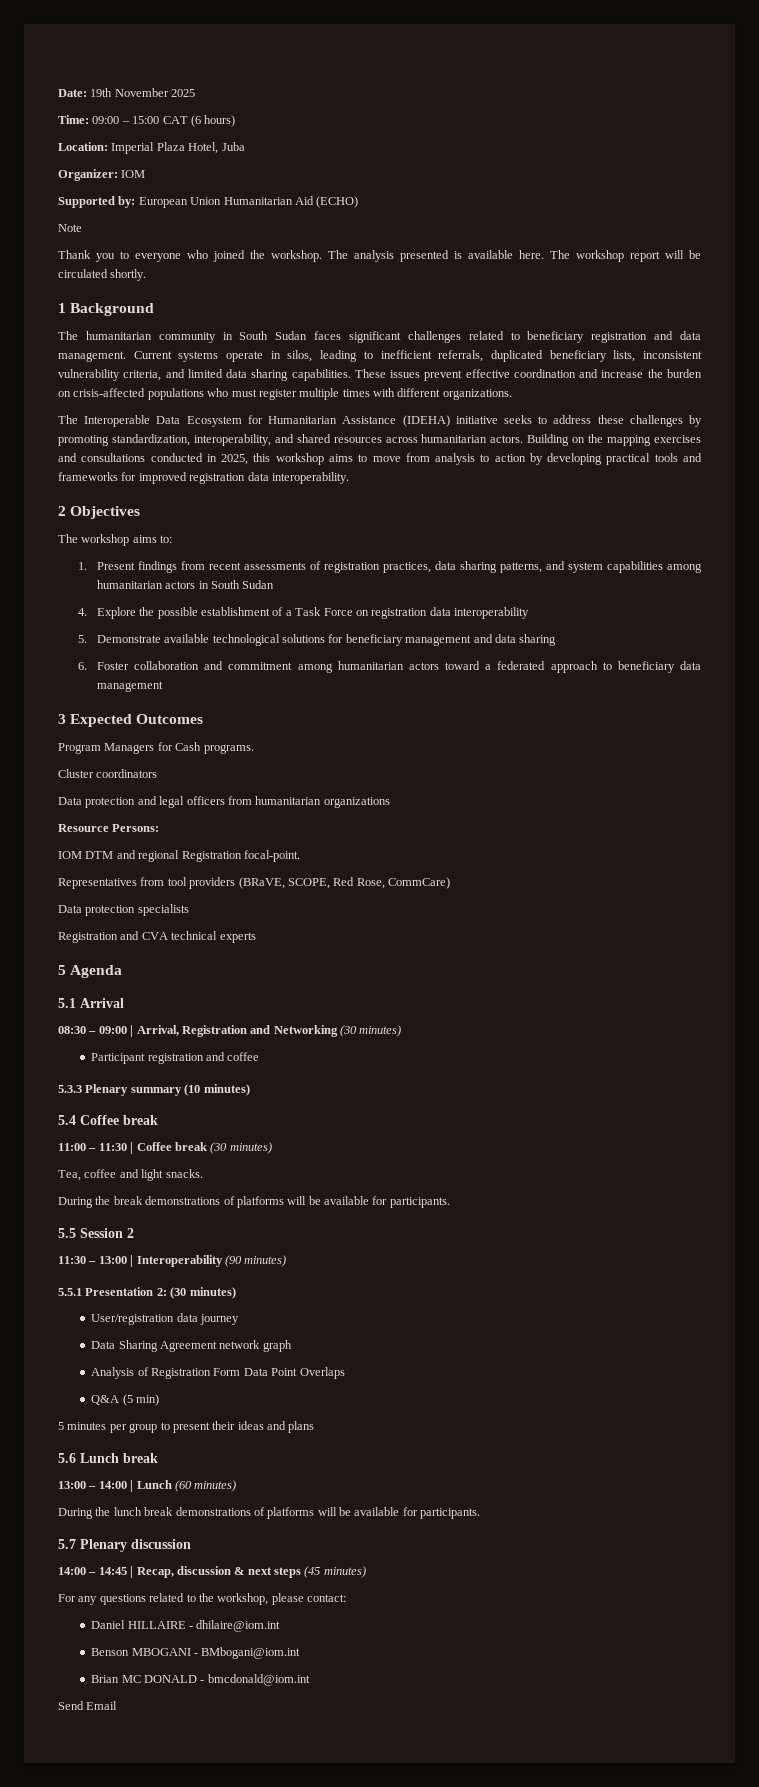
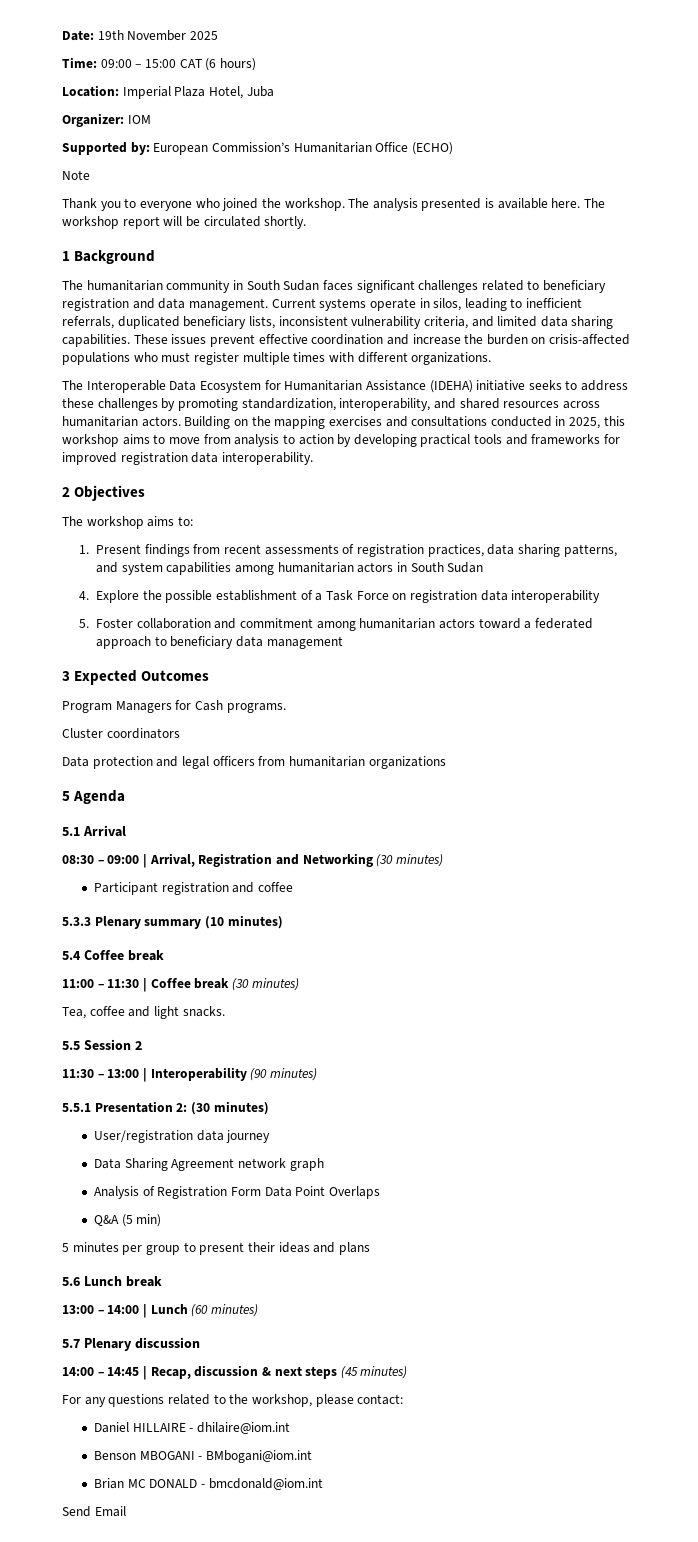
- Supported by: European Union Humanitarian Aid (ECHO)
+ Supported by: European Commission’s Humanitarian Office (ECHO)
- 5. Demonstrate available technological solutions for beneficiary management and data sharing
- 6. Foster collaboration and commitment among humanitarian actors toward a federated approach to beneficiary data management
+ 5. Foster collaboration and commitment among humanitarian actors toward a federated approach to beneficiary data management
- Resource Persons:
- IOM DTM and regional Registration focal-point.
- Representatives from tool providers (BRaVE, SCOPE, Red Rose, CommCare)
- Data protection specialists
- Registration and CVA technical experts
- During the break demonstrations of platforms will be available for participants.
- During the lunch break demonstrations of platforms will be available for participants.

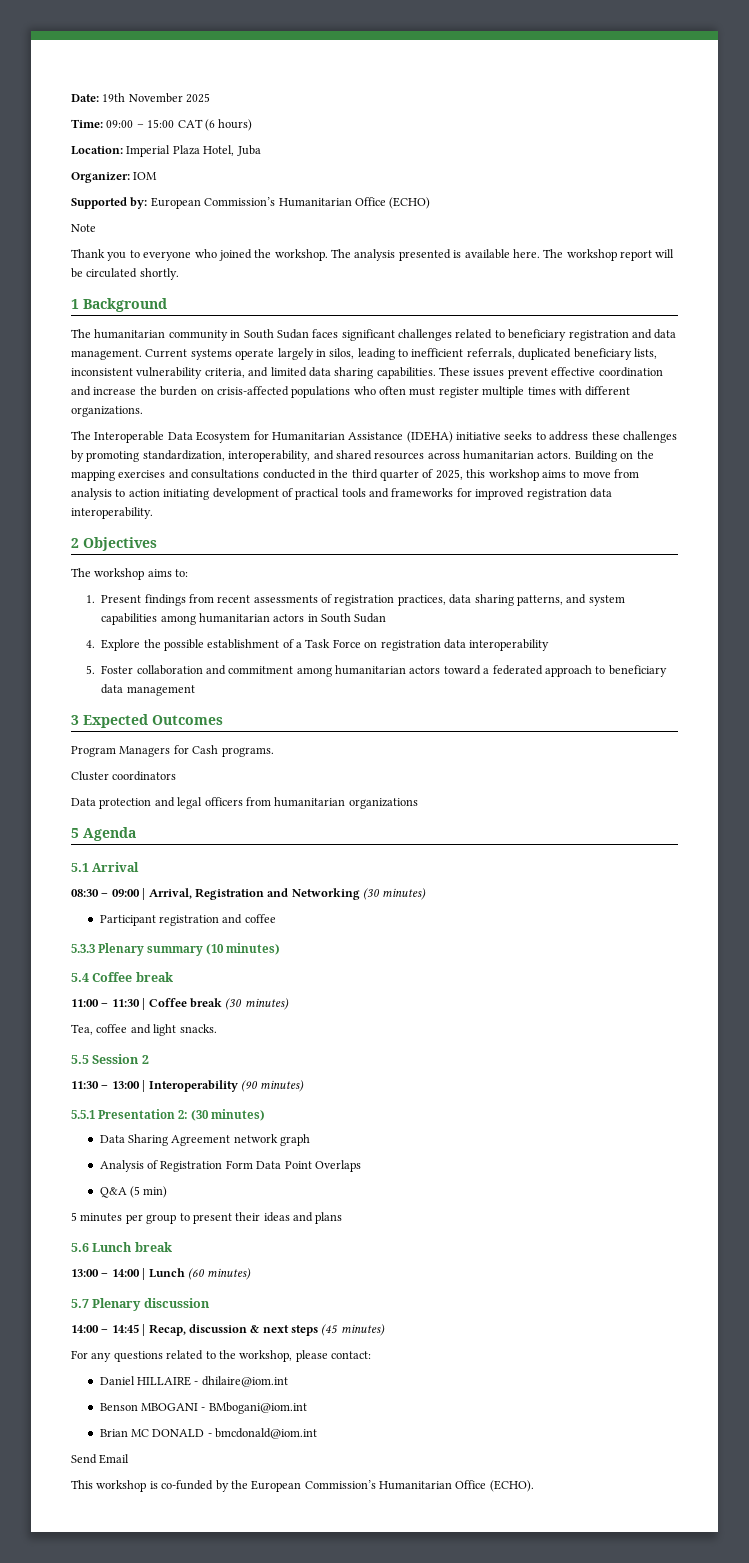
- Current systems operate in silos, leading to inefficient referrals, duplicated beneficiary lists, inconsistent vulnerability criteria, and limited data sharing capabilities.
+ Current systems operate largely in silos, leading to inefficient referrals, duplicated beneficiary lists, inconsistent vulnerability criteria, and limited data sharing capabilities.
- These issues prevent effective coordination and increase the burden on crisis-affected populations who must register multiple times with different organizations.
+ These issues prevent effective coordination and increase the burden on crisis-affected populations who often must register multiple times with different organizations.
- Building on the mapping exercises and consultations conducted in 2025, this workshop aims to move from analysis to action by developing practical tools and frameworks for improved registration data interoperability.
+ Building on the mapping exercises and consultations conducted in the third quarter of 2025, this workshop aims to move from analysis to action initiating development of practical tools and frameworks for improved registration data interoperability.
- User/registration data journey
+ This workshop is co-funded by the European Commission’s Humanitarian Office (ECHO).

